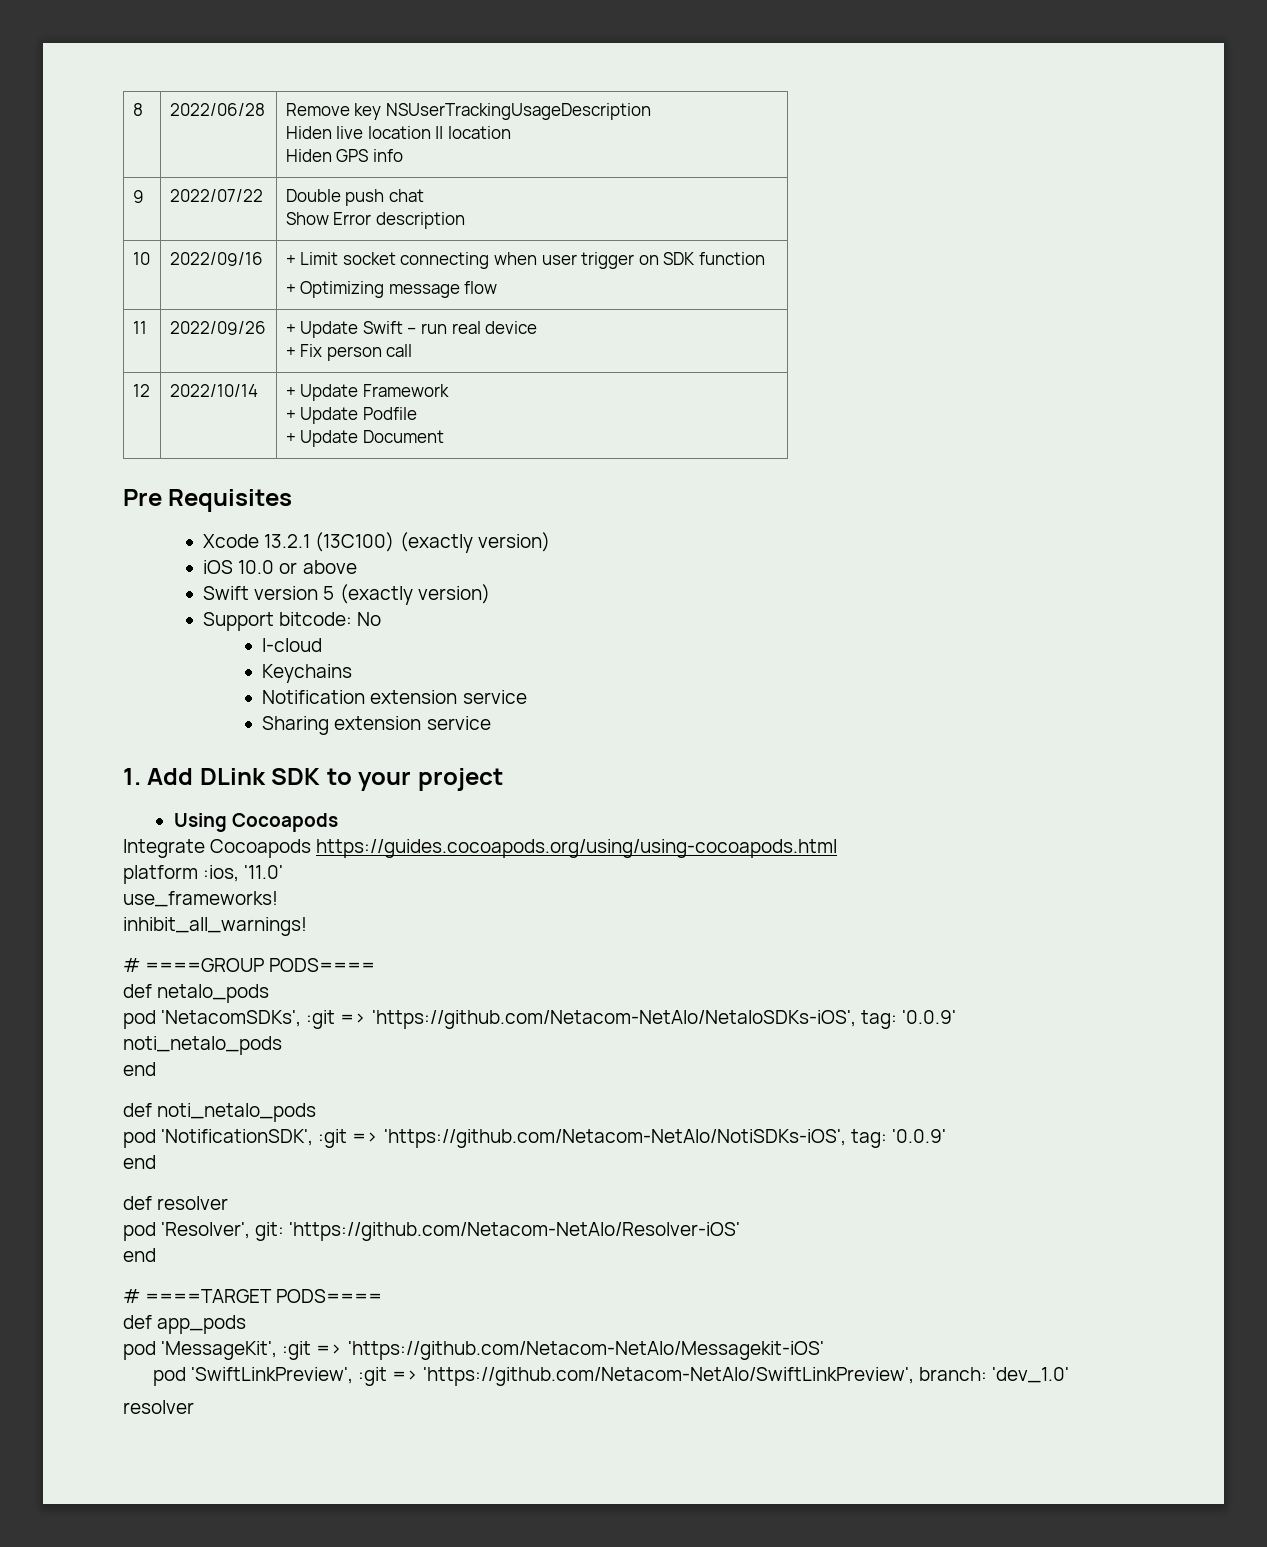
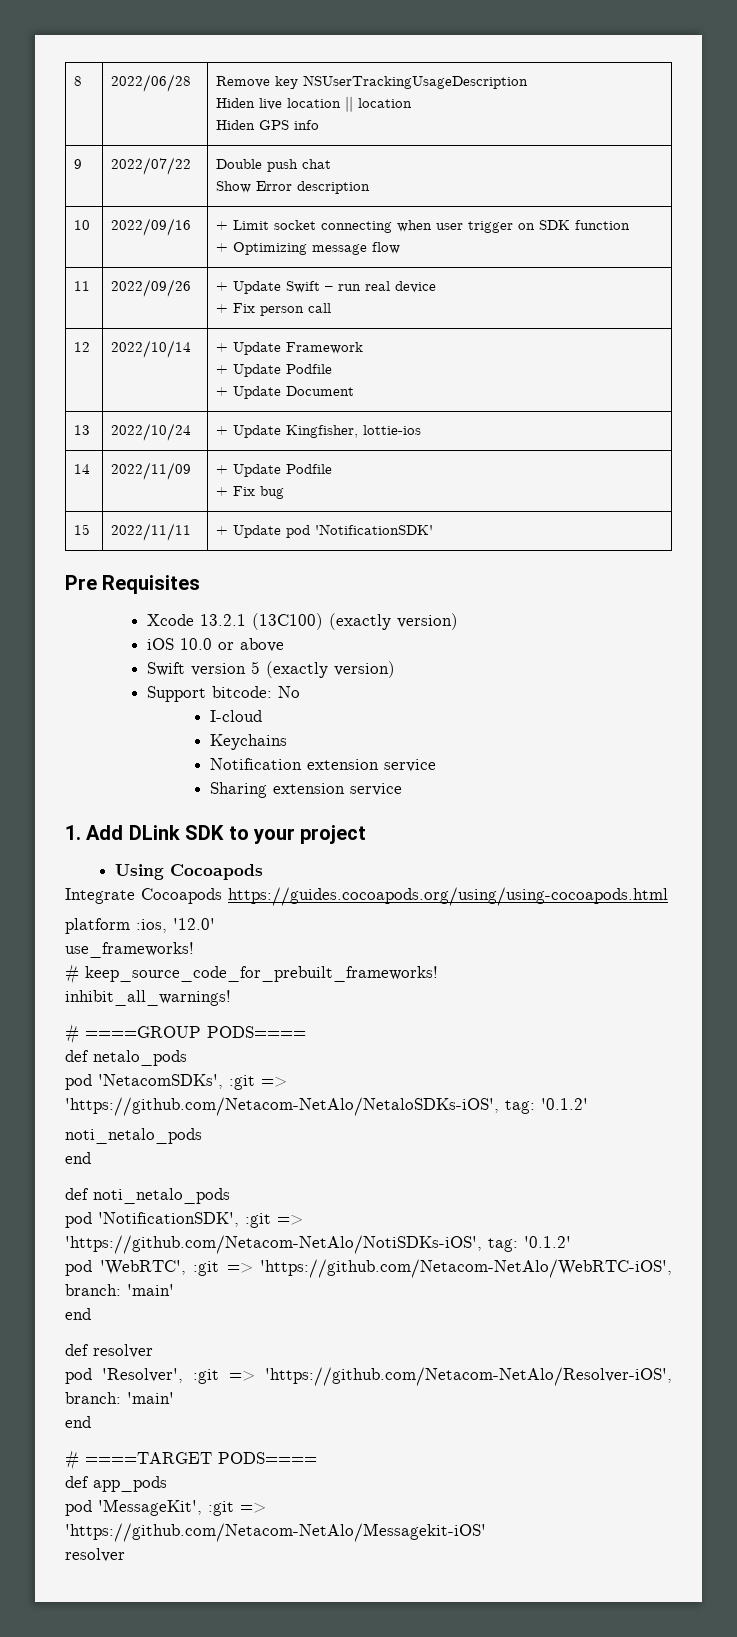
+ 13 | 2022/10/24 | + Update Kingfisher, lottie-ios
+ 14 | 2022/11/09 | + Update Podfile
+ + Fix bug
+ 15 | 2022/11/11 | + Update pod 'NotificationSDK'
- platform :ios, '11.0'
+ platform :ios, '12.0'
+ # keep_source_code_for_prebuilt_frameworks!
- pod 'NetacomSDKs', :git => 'https://github.com/Netacom-NetAlo/NetaloSDKs-iOS', tag: '0.0.9'
+ pod 'NetacomSDKs', :git => 'https://github.com/Netacom-NetAlo/NetaloSDKs-iOS', tag: '0.1.2'
- pod 'NotificationSDK', :git => 'https://github.com/Netacom-NetAlo/NotiSDKs-iOS', tag: '0.0.9'
+ pod 'NotificationSDK', :git => 'https://github.com/Netacom-NetAlo/NotiSDKs-iOS', tag: '0.1.2'
+ pod 'WebRTC', :git => 'https://github.com/Netacom-NetAlo/WebRTC-iOS', branch: 'main'
- pod 'Resolver', git: 'https://github.com/Netacom-NetAlo/Resolver-iOS'
+ pod 'Resolver', :git => 'https://github.com/Netacom-NetAlo/Resolver-iOS', branch: 'main'
- pod 'SwiftLinkPreview', :git => 'https://github.com/Netacom-NetAlo/SwiftLinkPreview', branch: 'dev_1.0'

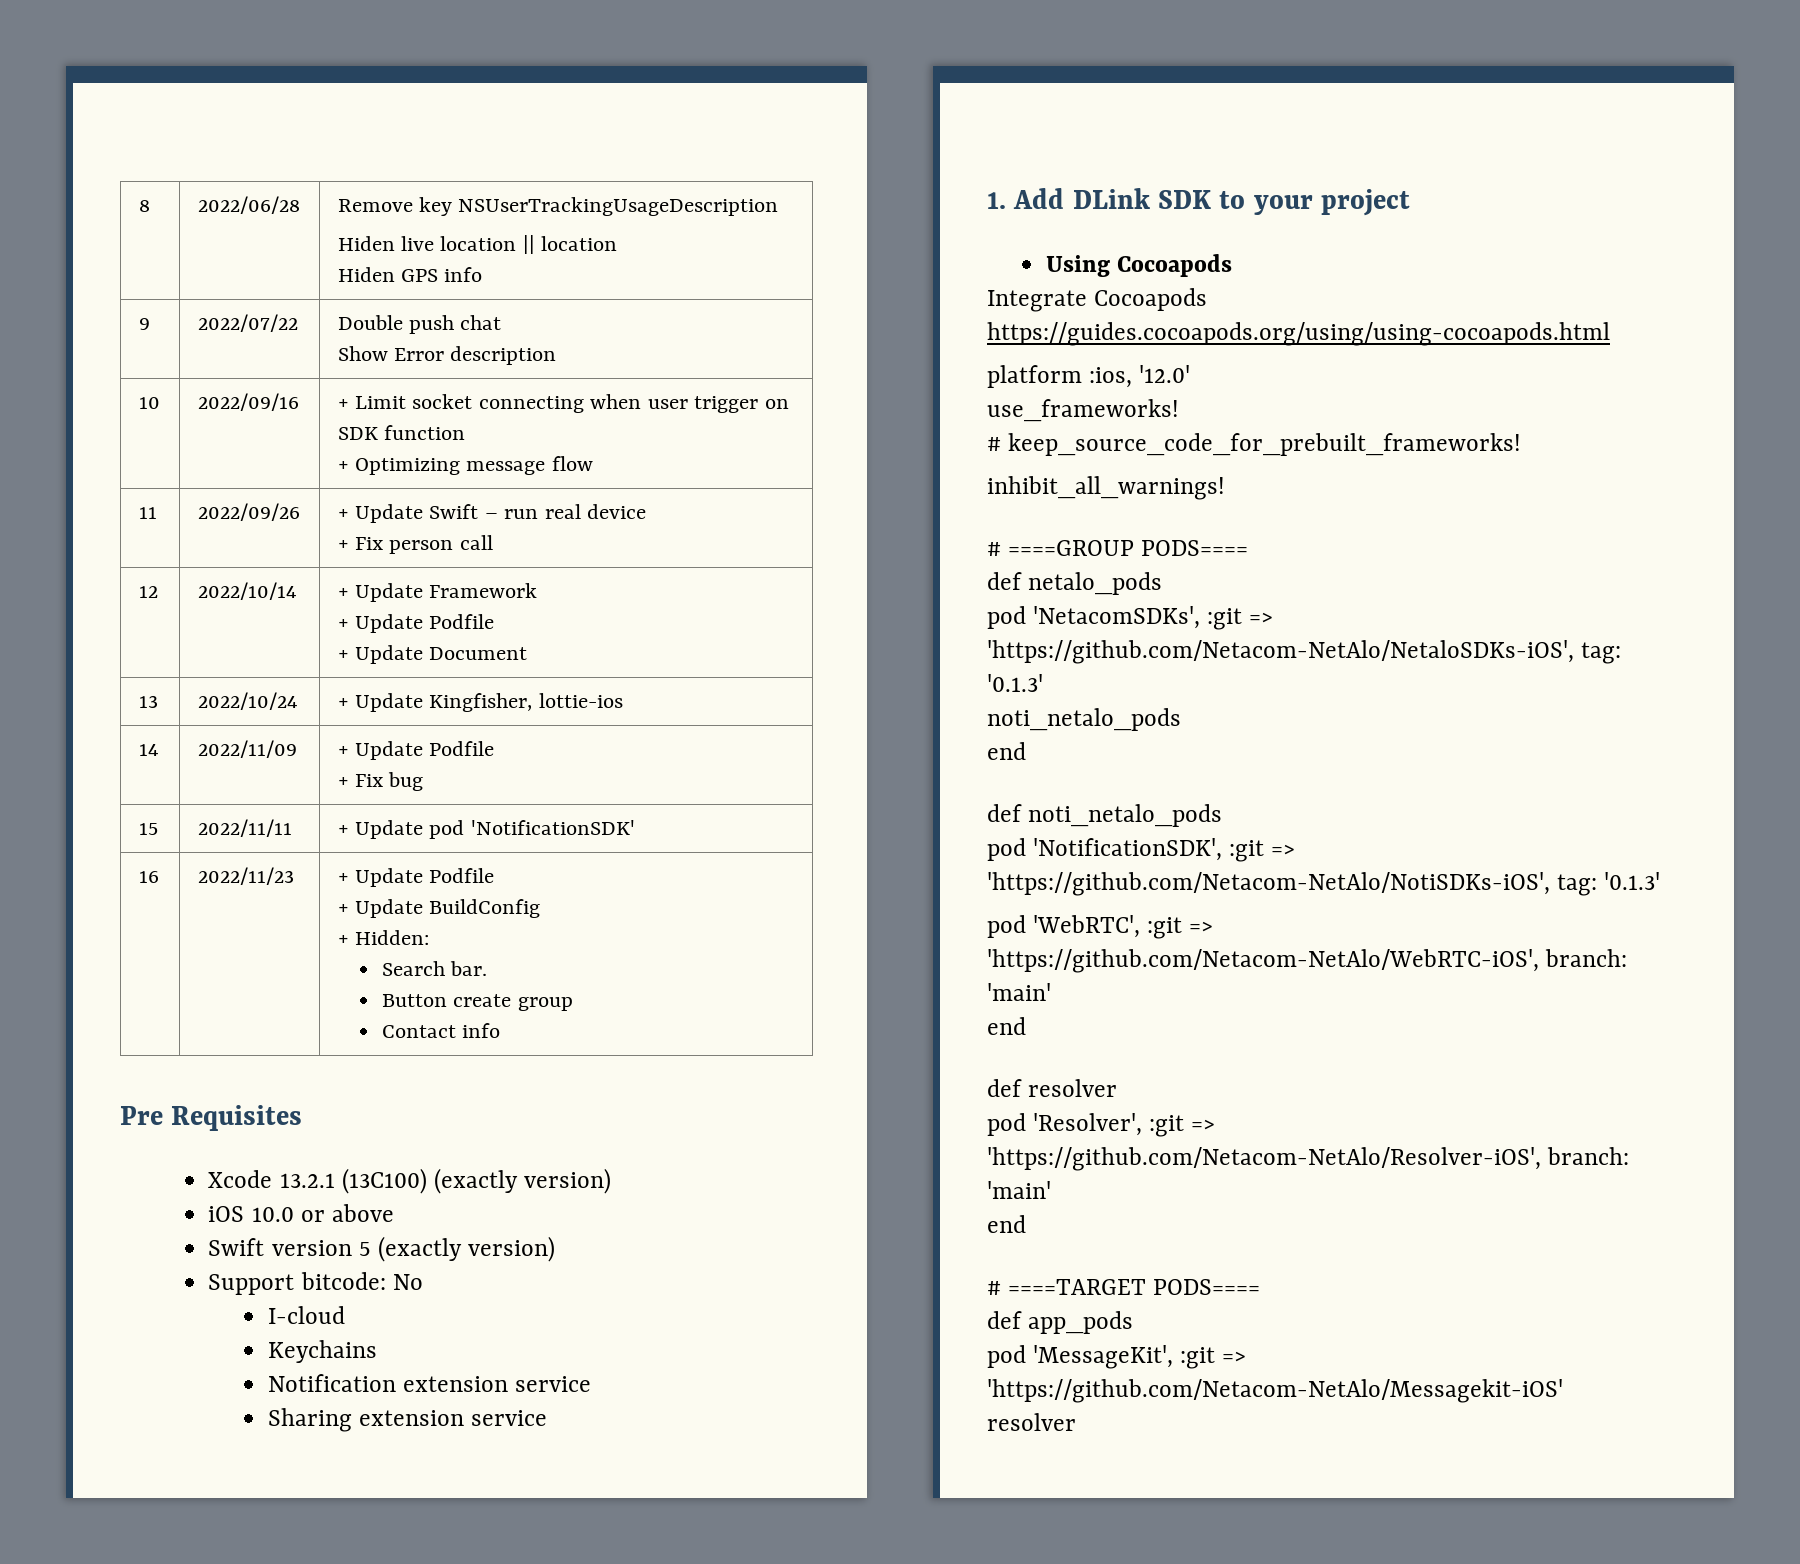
+ 16 | 2022/11/23 | + Update Podfile
+ + Update BuildConfig
+ + Hidden:
+ Search bar.
+ Button create group
+ Contact info
- pod 'NetacomSDKs', :git => 'https://github.com/Netacom-NetAlo/NetaloSDKs-iOS', tag: '0.1.2'
+ pod 'NetacomSDKs', :git => 'https://github.com/Netacom-NetAlo/NetaloSDKs-iOS', tag: '0.1.3'
- pod 'NotificationSDK', :git => 'https://github.com/Netacom-NetAlo/NotiSDKs-iOS', tag: '0.1.2'
+ pod 'NotificationSDK', :git => 'https://github.com/Netacom-NetAlo/NotiSDKs-iOS', tag: '0.1.3'

